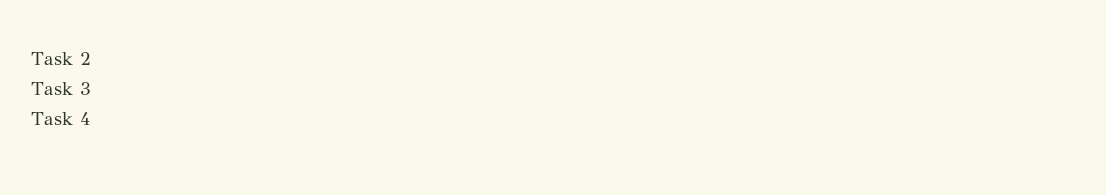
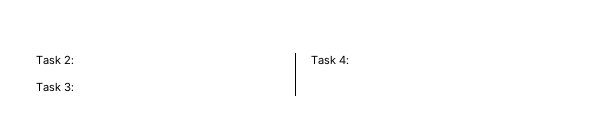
- Task 2
- Task 3
- Task 4
+ Task 2:
+ Task 3:
+ Task 4:

